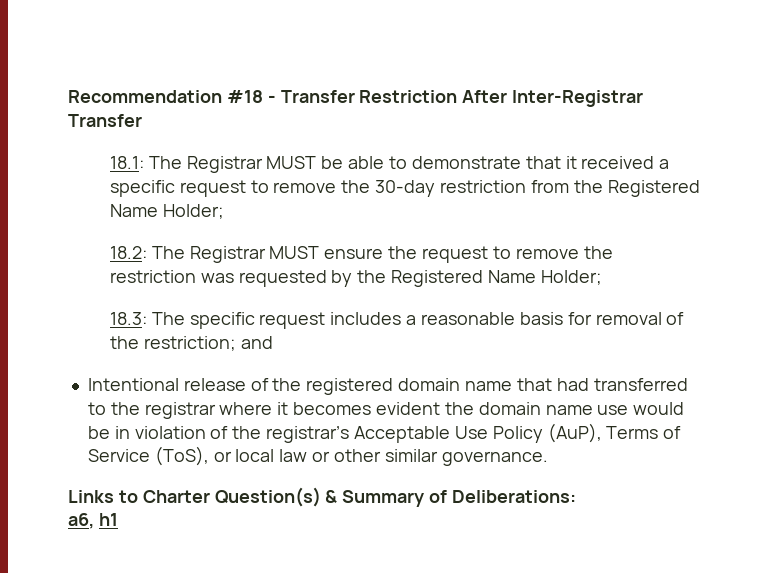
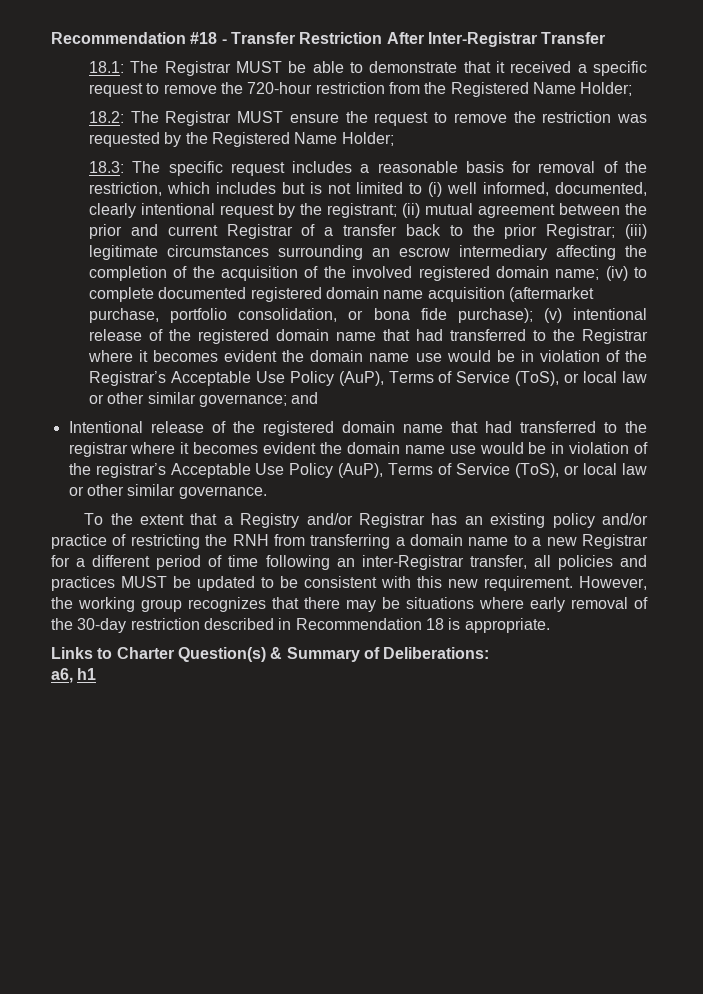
- 18.1: The Registrar MUST be able to demonstrate that it received a specific request to remove the 30-day restriction from the Registered Name Holder;
+ 18.1: The Registrar MUST be able to demonstrate that it received a specific request to remove the 720-hour restriction from the Registered Name Holder;
- 18.3: The specific request includes a reasonable basis for removal of the restriction; and
+ 18.3: The specific request includes a reasonable basis for removal of the restriction, which includes but is not limited to (i) well informed, documented, clearly intentional request by the registrant; (ii) mutual agreement between the prior and current Registrar of a transfer back to the prior Registrar; (iii) legitimate circumstances surrounding an escrow intermediary affecting the completion of the acquisition of the involved registered domain name; (iv) to complete documented registered domain name acquisition (aftermarket purchase, portfolio consolidation, or bona fide purchase); (v) intentional release of the registered domain name that had transferred to the Registrar where it becomes evident the domain name use would be in violation of the Registrar’s Acceptable Use Policy (AuP), Terms of Service (ToS), or local law or other similar governance; and
+ To the extent that a Registry and/or Registrar has an existing policy and/or practice of restricting the RNH from transferring a domain name to a new Registrar for a different period of time following an inter-Registrar transfer, all policies and practices MUST be updated to be consistent with this new requirement. However, the working group recognizes that there may be situations where early removal of the 30-day restriction described in Recommendation 18 is appropriate.

